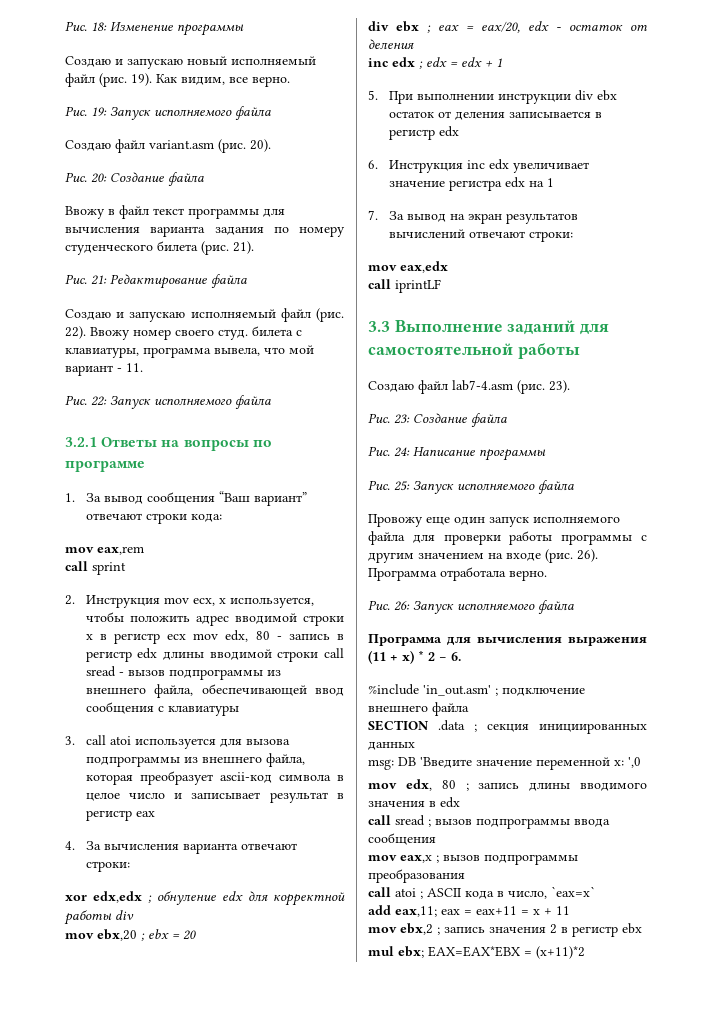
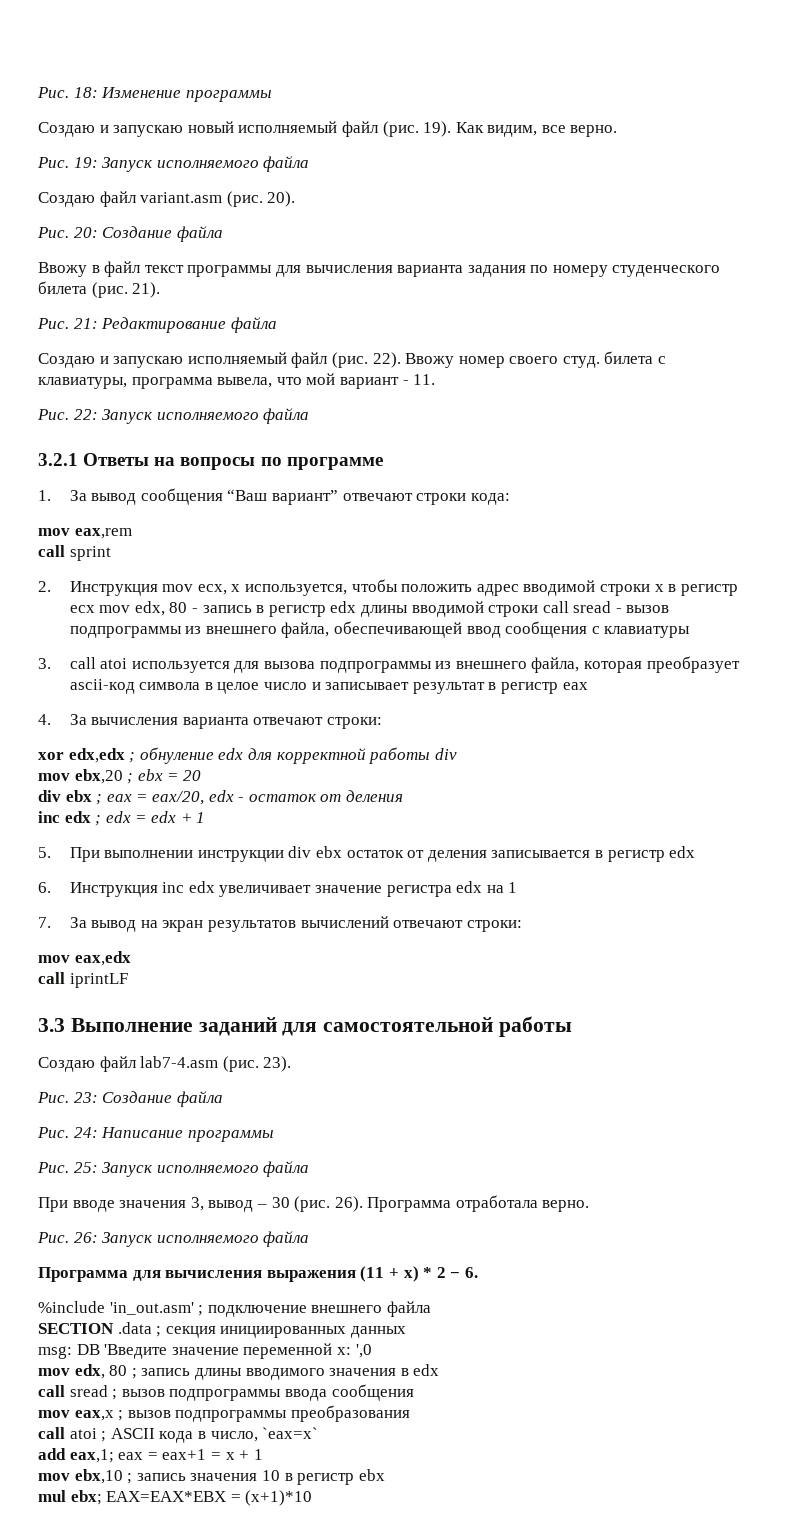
- Провожу еще один запуск исполняемого файла для проверки работы программы с другим значением на входе (рис.
+ При вводе значения 3, вывод – 30 (рис.
- add eax,11; eax = eax+11 = x + 11
- mov ebx,2 ; запись значения 2 в регистр ebx
+ add eax,1; eax = eax+1 = x + 1
+ mov ebx,10 ; запись значения 10 в регистр ebx
- mul ebx; EAX=EAX*EBX = (x+11)*2
+ mul ebx; EAX=EAX*EBX = (x+1)*10

